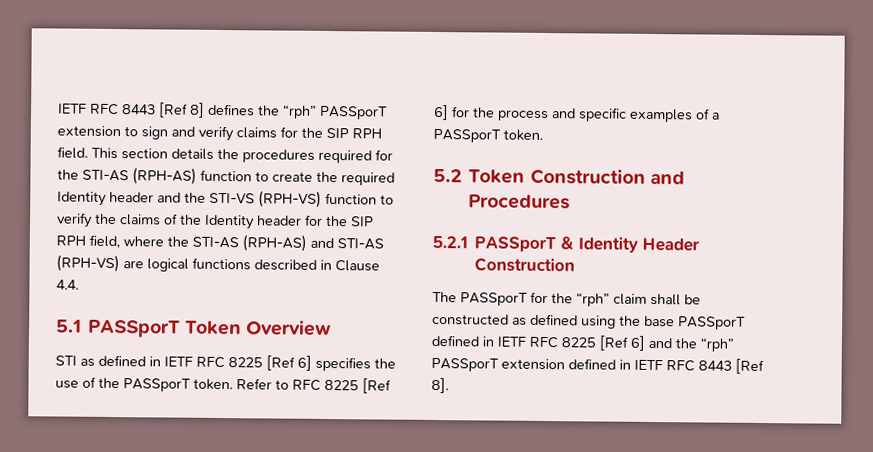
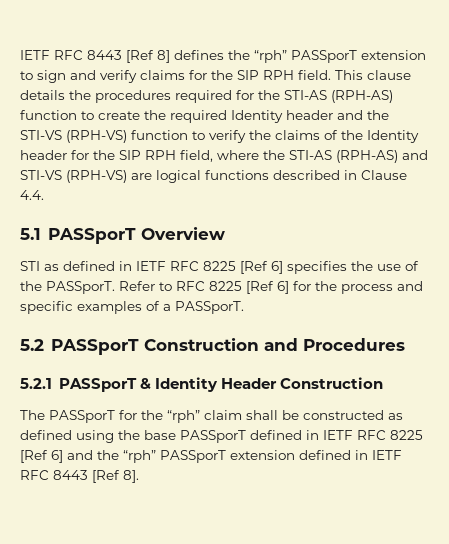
- This section details the procedures required for the STI-AS (RPH-AS) function to create the required Identity header and the STI-VS (RPH-VS) function to verify the claims of the Identity header for the SIP RPH field, where the STI-AS (RPH-AS) and STI-AS (RPH-VS) are logical functions described in Clause 4.4.
+ This clause details the procedures required for the STI-AS (RPH-AS) function to create the required Identity header and the STI-VS (RPH-VS) function to verify the claims of the Identity header for the SIP RPH field, where the STI-AS (RPH-AS) and STI-VS (RPH-VS) are logical functions described in Clause 4.4.
- 5.1 PASSporT Token Overview
+ 5.1 PASSporT Overview
- STI as defined in IETF RFC 8225 [Ref 6] specifies the use of the PASSporT token.
+ STI as defined in IETF RFC 8225 [Ref 6] specifies the use of the PASSporT.
- Refer to RFC 8225 [Ref 6] for the process and specific examples of a PASSporT token.
+ Refer to RFC 8225 [Ref 6] for the process and specific examples of a PASSporT.
- 5.2 Token Construction and Procedures
+ 5.2 PASSporT Construction and Procedures

